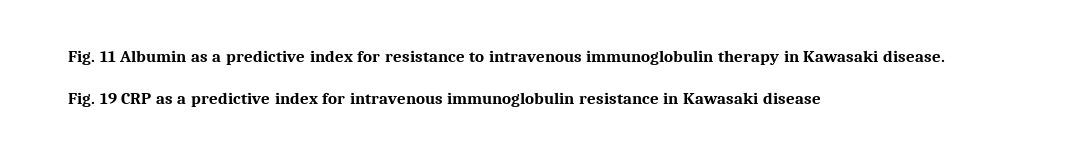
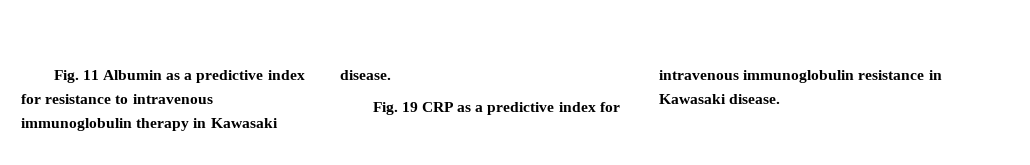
- Fig. 19 CRP as a predictive index for intravenous immunoglobulin resistance in Kawasaki disease
+ Fig. 19 CRP as a predictive index for intravenous immunoglobulin resistance in Kawasaki disease.

